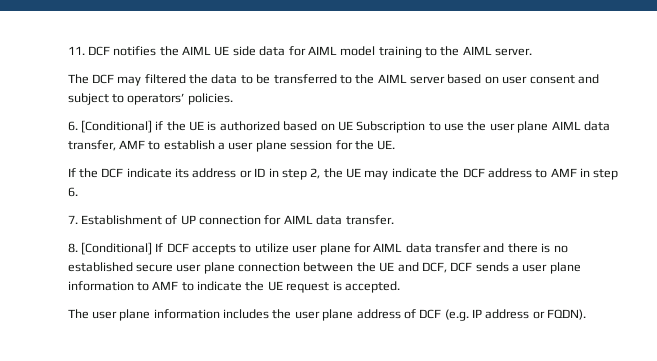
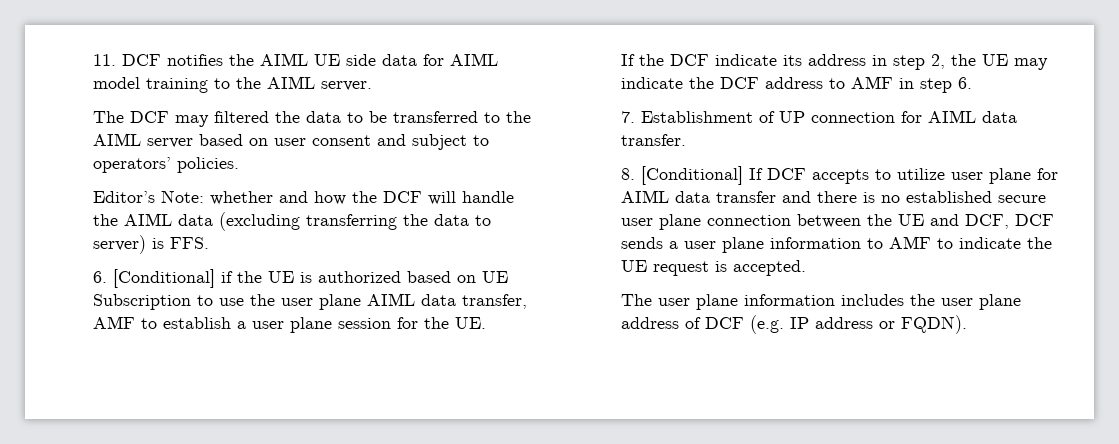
+ Editor’s Note: whether and how the DCF will handle the AIML data (excluding transferring the data to server) is FFS.
- If the DCF indicate its address or ID in step 2, the UE may indicate the DCF address to AMF in step 6.
+ If the DCF indicate its address in step 2, the UE may indicate the DCF address to AMF in step 6.

